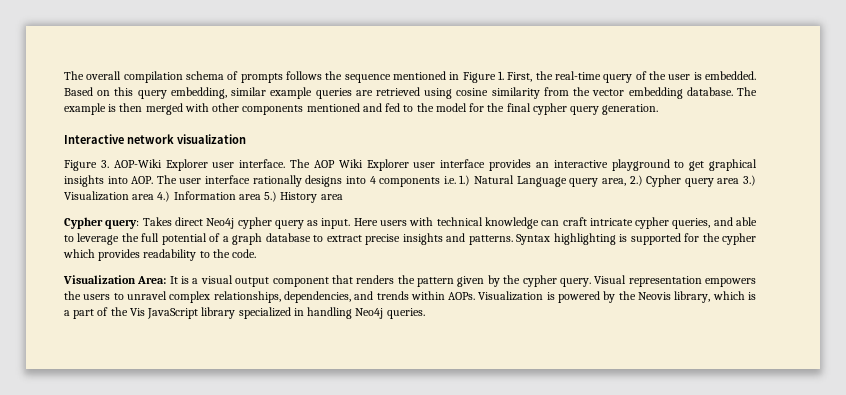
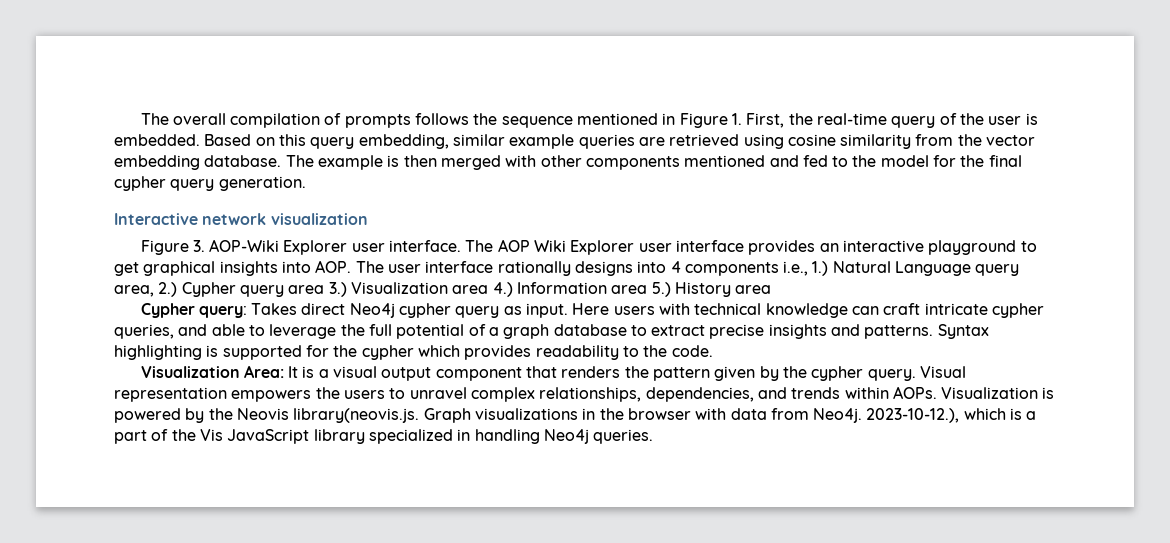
- The overall compilation schema of prompts follows the sequence mentioned in Figure 1. First, the real-time query of the user is embedded.
+ The overall compilation of prompts follows the sequence mentioned in Figure 1. First, the real-time query of the user is embedded.
- The AOP Wiki Explorer user interface provides an interactive playground to get graphical insights into AOP. The user interface rationally designs into 4 components i.e. 1.) Natural Language query area, 2.) Cypher query area 3.) Visualization area 4.) Information area 5.) History area
+ The AOP Wiki Explorer user interface provides an interactive playground to get graphical insights into AOP. The user interface rationally designs into 4 components i.e., 1.) Natural Language query area, 2.) Cypher query area 3.) Visualization area 4.) Information area 5.) History area
- Visualization is powered by the Neovis library, which is a part of the Vis JavaScript library specialized in handling Neo4j queries.
+ Visualization is powered by the Neovis library(neovis.js. Graph visualizations in the browser with data from Neo4j. 2023-10-12.), which is a part of the Vis JavaScript library specialized in handling Neo4j queries.

